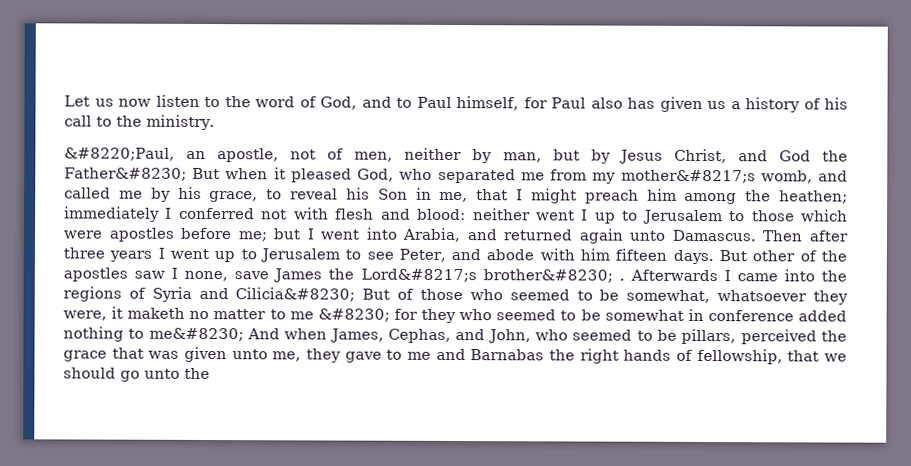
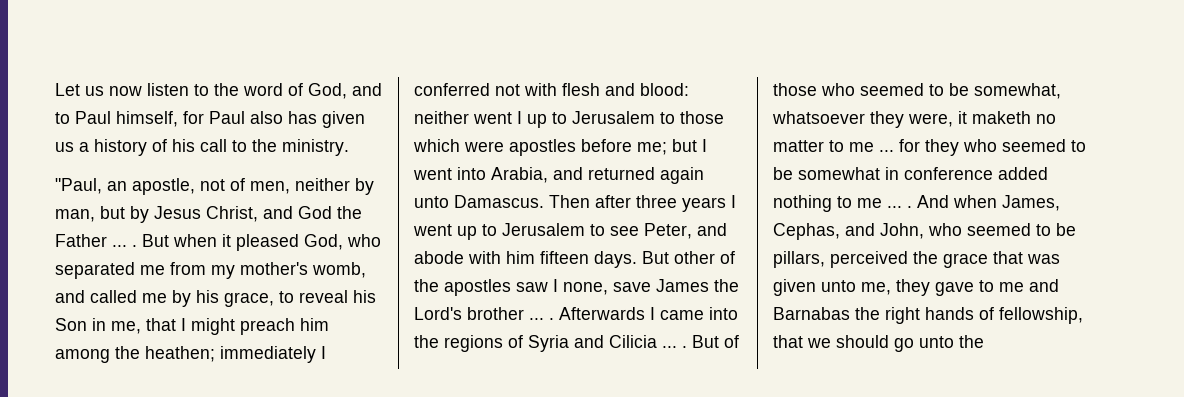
- &#8220;Paul, an apostle, not of men, neither by man, but by Jesus Christ, and God the Father&#8230;
+ "Paul, an apostle, not of men, neither by man, but by Jesus Christ, and God the Father ... .
- But when it pleased God, who separated me from my mother&#8217;s womb, and called me by his grace, to reveal his Son in me, that I might preach him among the heathen;
+ But when it pleased God, who separated me from my mother's womb, and called me by his grace, to reveal his Son in me, that I might preach him among the heathen;
- But other of the apostles saw I none, save James the Lord&#8217;s brother&#8230; .
+ But other of the apostles saw I none, save James the Lord's brother ... .
- Afterwards I came into the regions of Syria and Cilicia&#8230;
+ Afterwards I came into the regions of Syria and Cilicia ... .
- But of those who seemed to be somewhat, whatsoever they were, it maketh no matter to me &#8230; for they who seemed to be somewhat in conference added nothing to me&#8230;
+ But of those who seemed to be somewhat, whatsoever they were, it maketh no matter to me ... for they who seemed to be somewhat in conference added nothing to me ... .

